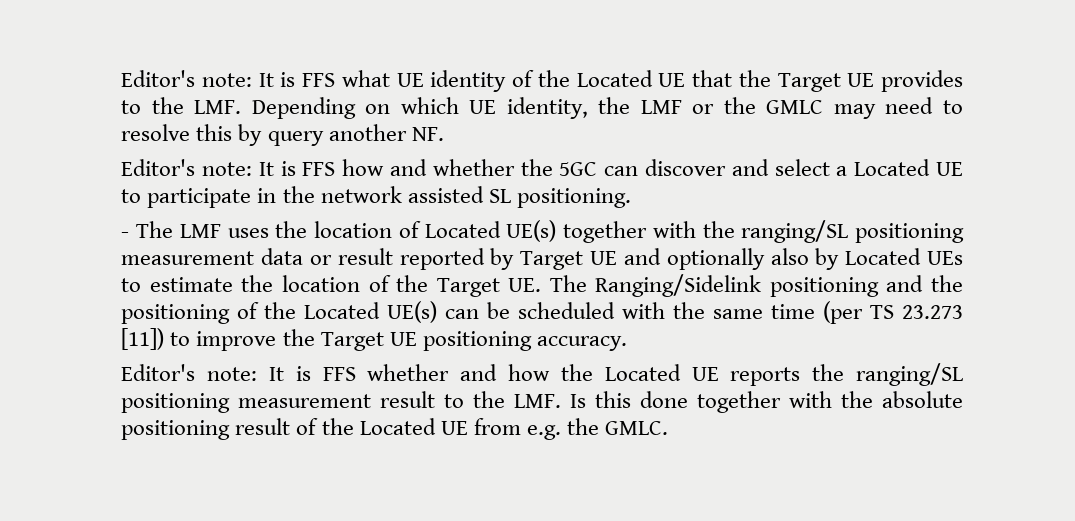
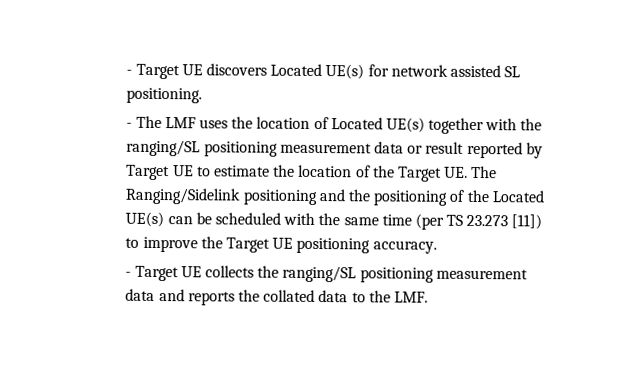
- Editor's note: It is FFS what UE identity of the Located UE that the Target UE provides to the LMF. Depending on which UE identity, the LMF or the GMLC may need to resolve this by query another NF.
- Editor's note: It is FFS how and whether the 5GC can discover and select a Located UE to participate in the network assisted SL positioning.
+ - Target UE discovers Located UE(s) for network assisted SL positioning.
- - The LMF uses the location of Located UE(s) together with the ranging/SL positioning measurement data or result reported by Target UE and optionally also by Located UEs to estimate the location of the Target UE. The Ranging/Sidelink positioning and the positioning of the Located UE(s) can be scheduled with the same time (per TS 23.273 [11]) to improve the Target UE positioning accuracy.
+ - The LMF uses the location of Located UE(s) together with the ranging/SL positioning measurement data or result reported by Target UE to estimate the location of the Target UE. The Ranging/Sidelink positioning and the positioning of the Located UE(s) can be scheduled with the same time (per TS 23.273 [11]) to improve the Target UE positioning accuracy.
- Editor's note: It is FFS whether and how the Located UE reports the ranging/SL positioning measurement result to the LMF. Is this done together with the absolute positioning result of the Located UE from e.g. the GMLC.
+ - Target UE collects the ranging/SL positioning measurement data and reports the collated data to the LMF.

